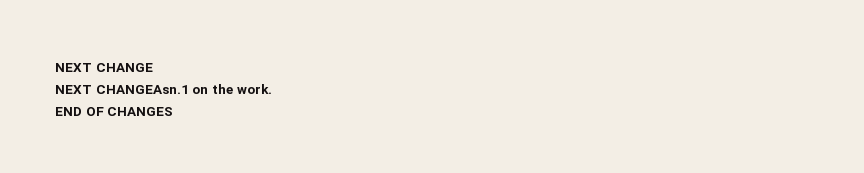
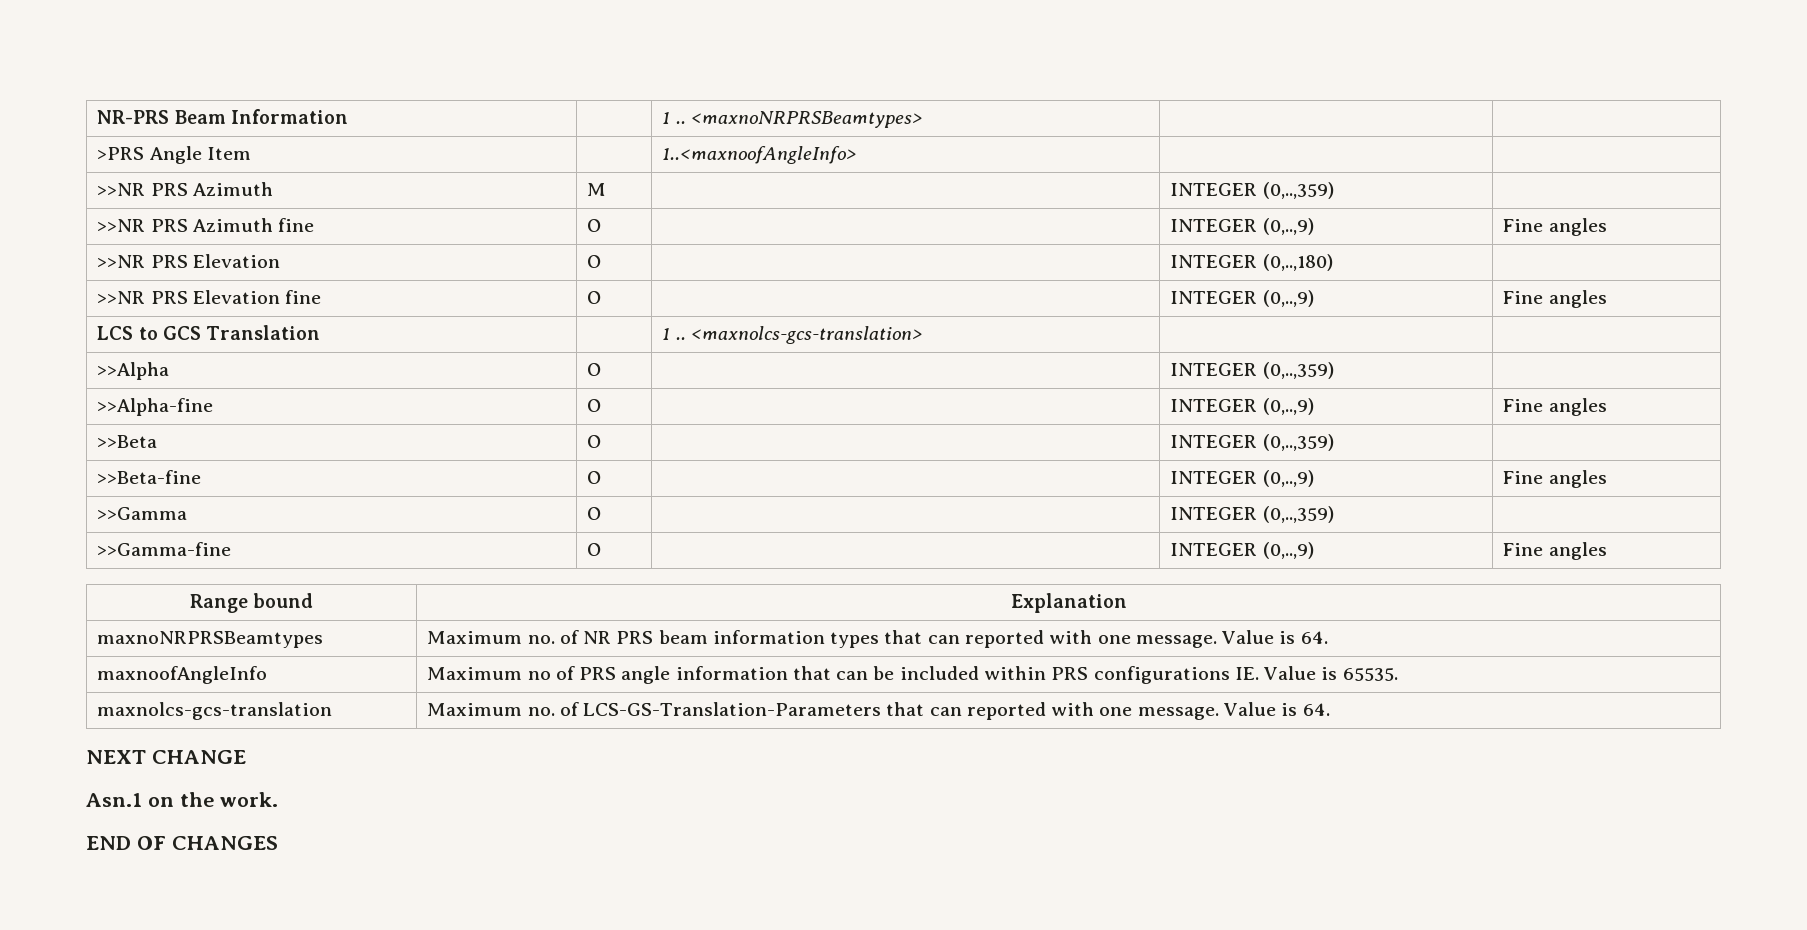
+ NR-PRS Beam Information | | 1 .. <maxnoNRPRSBeamtypes> | |
+ >PRS Angle Item | | 1..<maxnoofAngleInfo> | |
+ >>NR PRS Azimuth | M | | INTEGER (0,..,359) |
+ >>NR PRS Azimuth fine | O | | INTEGER (0,..,9) | Fine angles
+ >>NR PRS Elevation | O | | INTEGER (0,..,180) |
+ >>NR PRS Elevation fine | O | | INTEGER (0,..,9) | Fine angles
+ LCS to GCS Translation | | 1 .. <maxnolcs-gcs-translation> | |
+ >>Alpha | O | | INTEGER (0,..,359) |
+ >>Alpha-fine | O | | INTEGER (0,..,9) | Fine angles
+ >>Beta | O | | INTEGER (0,..,359) |
+ >>Beta-fine | O | | INTEGER (0,..,9) | Fine angles
+ >>Gamma | O | | INTEGER (0,..,359) |
+ >>Gamma-fine | O | | INTEGER (0,..,9) | Fine angles
+ Range bound | Explanation
+ maxnoNRPRSBeamtypes | Maximum no. of NR PRS beam information types that can reported with one message. Value is 64.
+ maxnoofAngleInfo | Maximum no of PRS angle information that can be included within PRS configurations IE. Value is 65535.
+ maxnolcs-gcs-translation | Maximum no. of LCS-GS-Translation-Parameters that can reported with one message. Value is 64.
- NEXT CHANGEAsn.1 on the work.
+ Asn.1 on the work.

